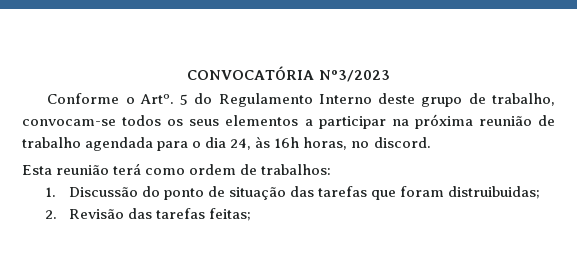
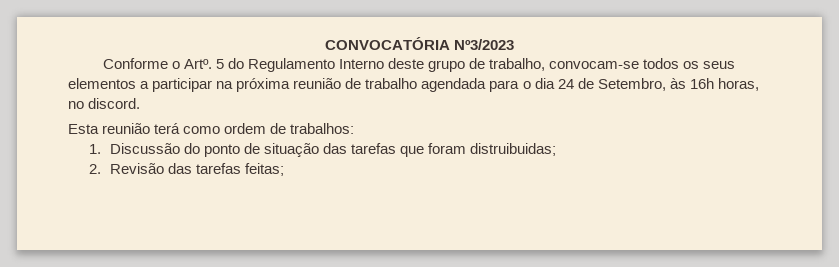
- 5 do Regulamento Interno deste grupo de trabalho, convocam-se todos os seus elementos a participar na próxima reunião de trabalho agendada para o dia 24, às 16h horas, no discord.
+ 5 do Regulamento Interno deste grupo de trabalho, convocam-se todos os seus elementos a participar na próxima reunião de trabalho agendada para o dia 24 de Setembro, às 16h horas, no discord.

